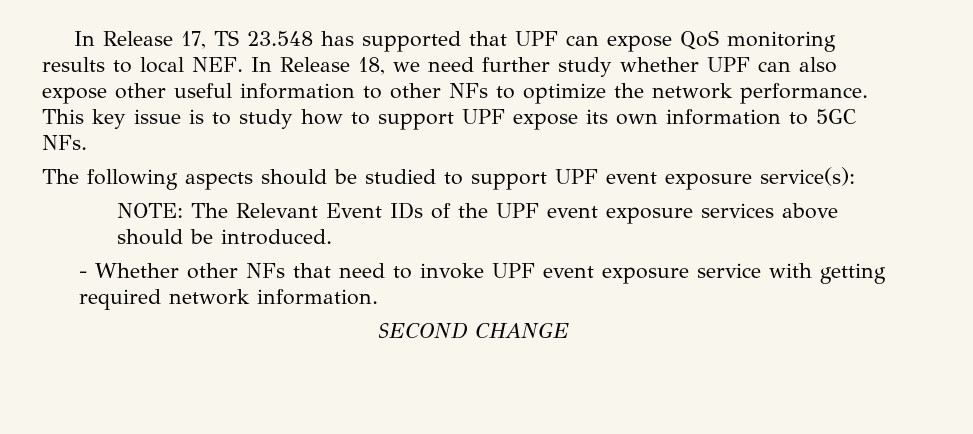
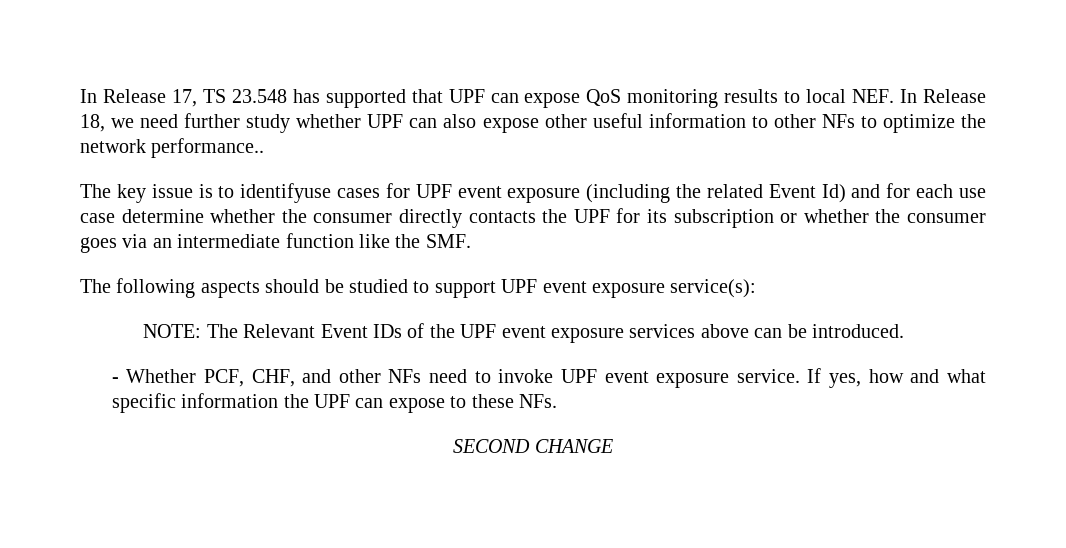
- In Release 17, TS 23.548 has supported that UPF can expose QoS monitoring results to local NEF. In Release 18, we need further study whether UPF can also expose other useful information to other NFs to optimize the network performance. This key issue is to study how to support UPF expose its own information to 5GC NFs.
+ In Release 17, TS 23.548 has supported that UPF can expose QoS monitoring results to local NEF. In Release 18, we need further study whether UPF can also expose other useful information to other NFs to optimize the network performance..
+ The key issue is to identifyuse cases for UPF event exposure (including the related Event Id) and for each use case determine whether the consumer directly contacts the UPF for its subscription or whether the consumer goes via an intermediate function like the SMF.
- NOTE: The Relevant Event IDs of the UPF event exposure services above should be introduced.
+ NOTE: The Relevant Event IDs of the UPF event exposure services above can be introduced.
- - Whether other NFs that need to invoke UPF event exposure service with getting required network information.
+ - Whether PCF, CHF, and other NFs need to invoke UPF event exposure service. If yes, how and what specific information the UPF can expose to these NFs.

